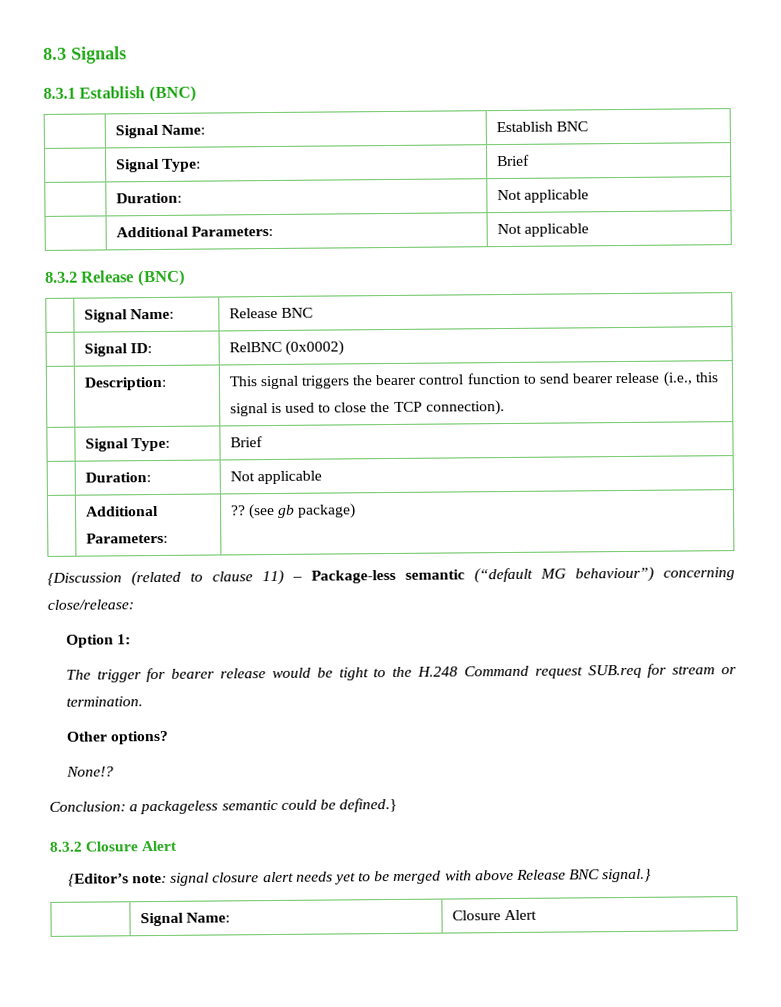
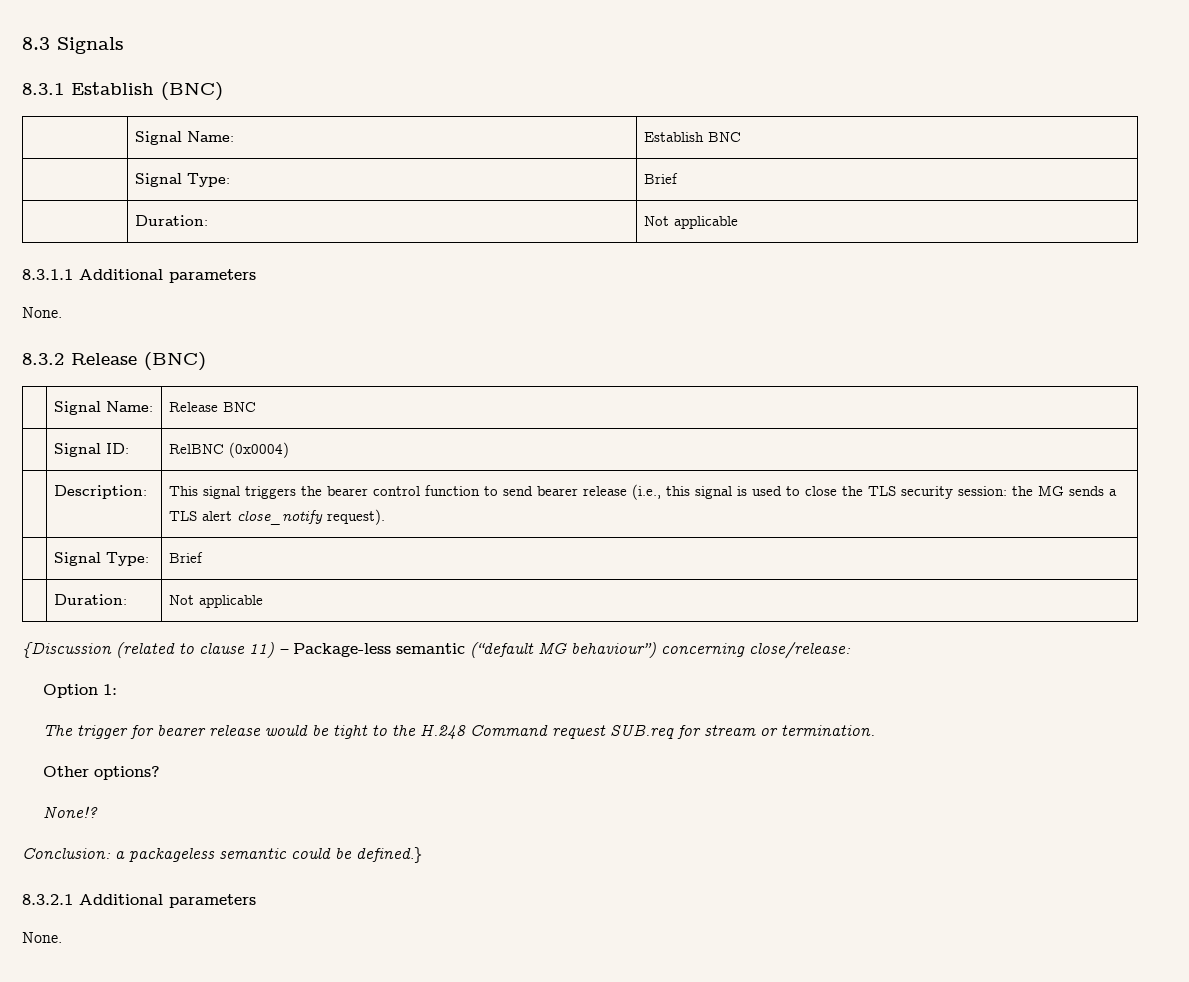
- | Additional Parameters: | Not applicable
+ 8.3.1.1 Additional parameters
+ None.
- | Signal ID: | RelBNC (0x0002)
+ | Signal ID: | RelBNC (0x0004)
- | Description: | This signal triggers the bearer control function to send bearer release (i.e., this signal is used to close the TCP connection).
+ | Description: | This signal triggers the bearer control function to send bearer release (i.e., this signal is used to close the TLS security session: the MG sends a TLS alert close_notify request).
  | Signal Type: | Brief
  | Duration: | Not applicable
- | Additional Parameters: | ?? (see gb package)
- 8.3.2 Closure Alert
- {Editor’s note: signal closure alert needs yet to be merged with above Release BNC signal.}
- | Signal Name: | Closure Alert
+ 8.3.2.1 Additional parameters
+ None.

